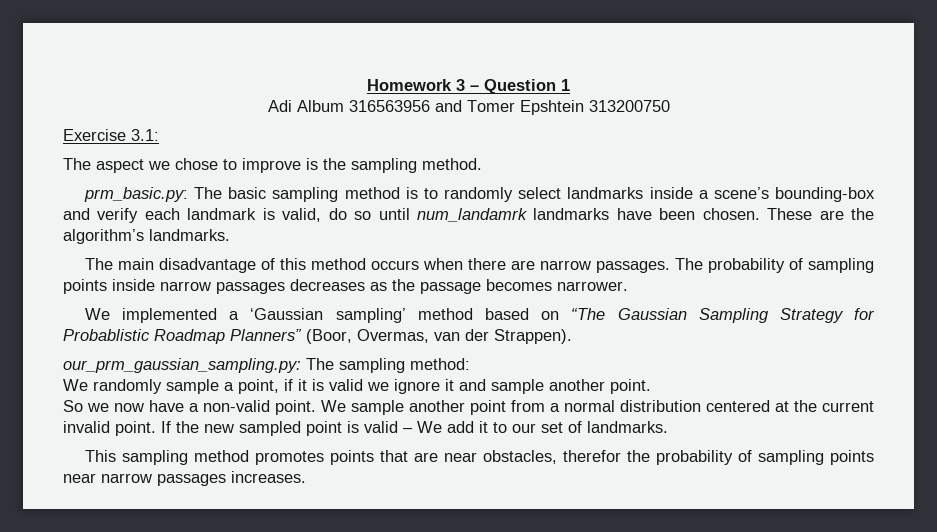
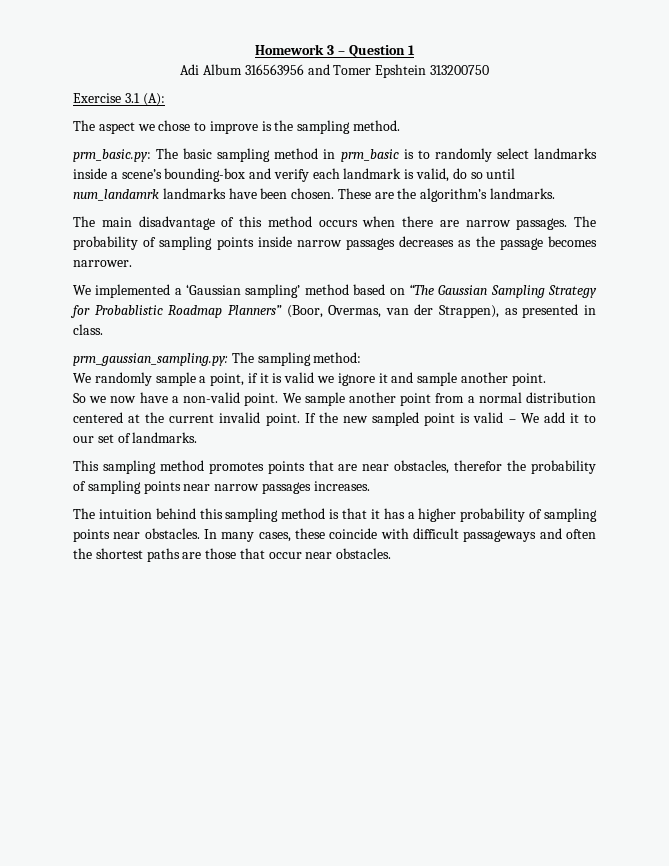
- Exercise 3.1:
+ Exercise 3.1 (A):
- prm_basic.py: The basic sampling method is to randomly select landmarks inside a scene’s bounding-box and verify each landmark is valid, do so until num_landamrk landmarks have been chosen.
+ prm_basic.py: The basic sampling method in prm_basic is to randomly select landmarks inside a scene’s bounding-box and verify each landmark is valid, do so until num_landamrk landmarks have been chosen.
- We implemented a ‘Gaussian sampling’ method based on “The Gaussian Sampling Strategy for Probablistic Roadmap Planners” (Boor, Overmas, van der Strappen).
- our_prm_gaussian_sampling.py: The sampling method:
+ We implemented a ‘Gaussian sampling’ method based on “The Gaussian Sampling Strategy for Probablistic Roadmap Planners” (Boor, Overmas, van der Strappen), as presented in class.
+ prm_gaussian_sampling.py: The sampling method:
+ The intuition behind this sampling method is that it has a higher probability of sampling points near obstacles. In many cases, these coincide with difficult passageways and often the shortest paths are those that occur near obstacles.

